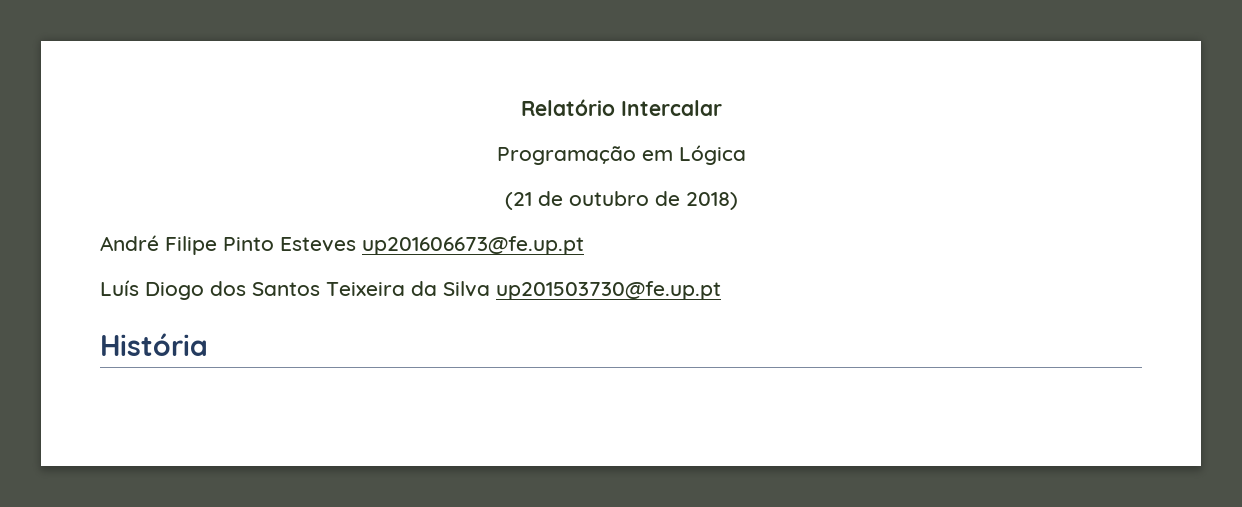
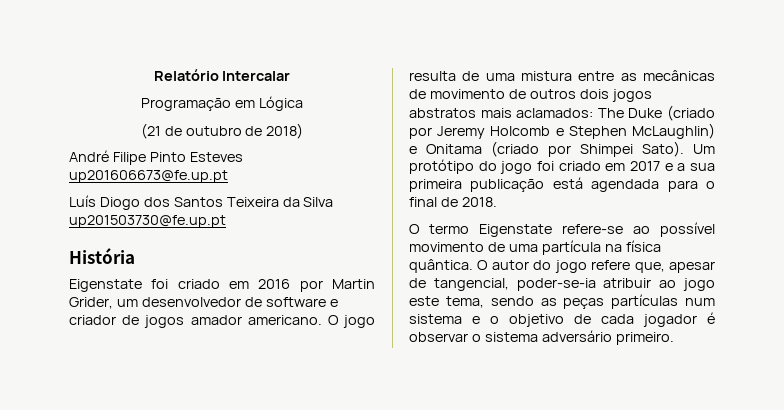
+ Eigenstate foi criado em 2016 por Martin Grider, um desenvolvedor de software e criador de jogos amador americano. O jogo resulta de uma mistura entre as mecânicas de movimento de outros dois jogos abstratos mais aclamados: The Duke (criado por Jeremy Holcomb e Stephen McLaughlin) e Onitama (criado por Shimpei Sato). Um protótipo do jogo foi criado em 2017 e a sua primeira publicação está agendada para o final de 2018.
+ O termo Eigenstate refere-se ao possível movimento de uma partícula na física quântica. O autor do jogo refere que, apesar de tangencial, poder-se-ia atribuir ao jogo este tema, sendo as peças partículas num sistema e o objetivo de cada jogador é observar o sistema adversário primeiro.

